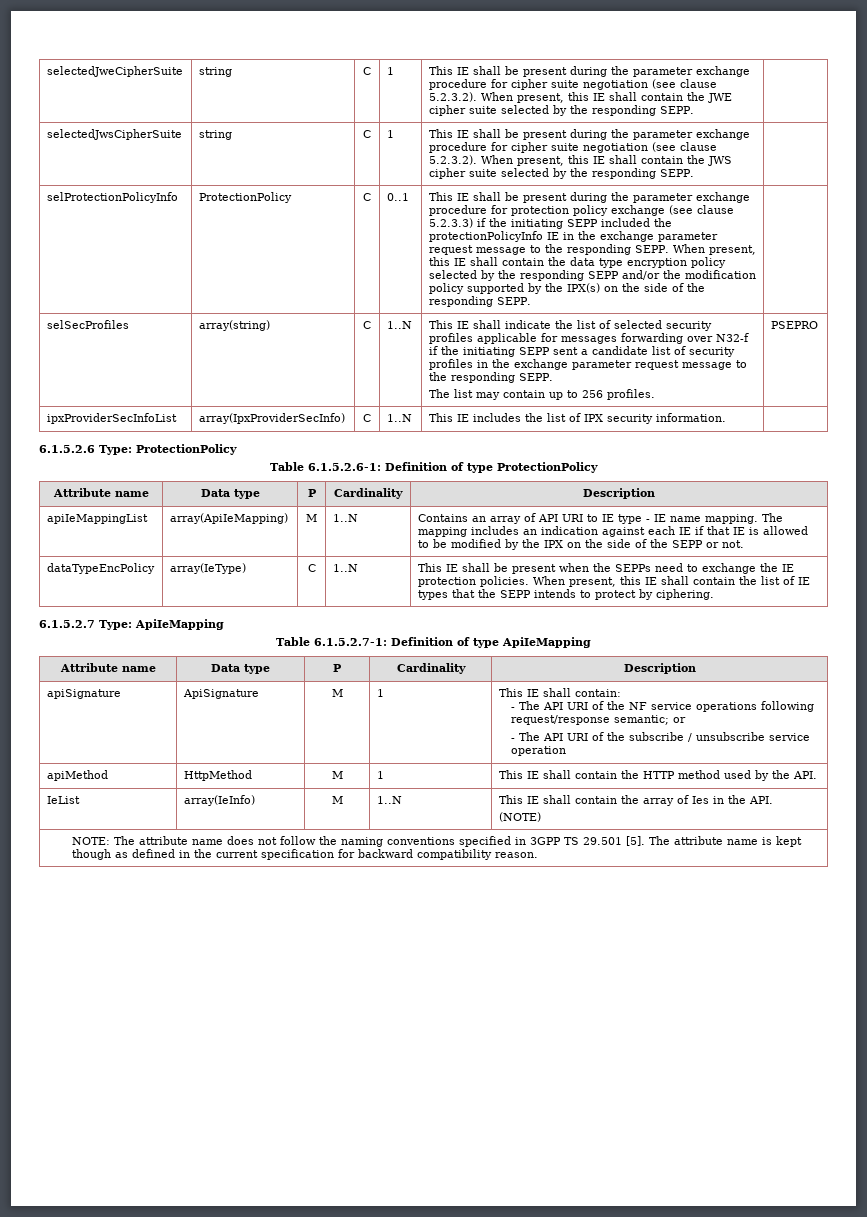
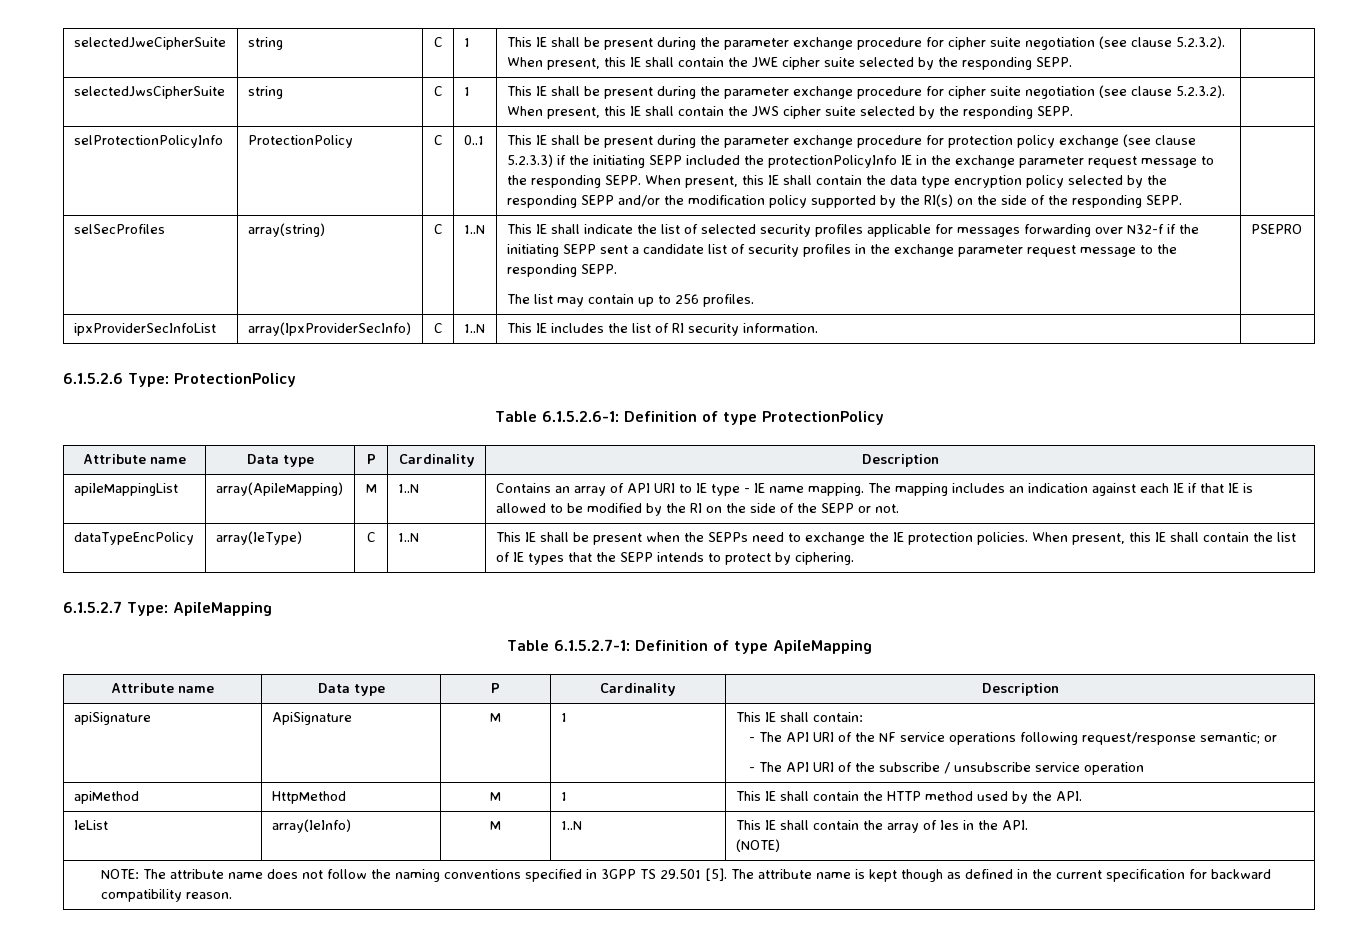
- When present, this IE shall contain the data type encryption policy selected by the responding SEPP and/or the modification policy supported by the IPX(s) on the side of the responding SEPP.
+ When present, this IE shall contain the data type encryption policy selected by the responding SEPP and/or the modification policy supported by the RI(s) on the side of the responding SEPP.
- ipxProviderSecInfoList | array(IpxProviderSecInfo) | C | 1..N | This IE includes the list of IPX security information. |
+ ipxProviderSecInfoList | array(IpxProviderSecInfo) | C | 1..N | This IE includes the list of RI security information. |
- The mapping includes an indication against each IE if that IE is allowed to be modified by the IPX on the side of the SEPP or not.
+ The mapping includes an indication against each IE if that IE is allowed to be modified by the RI on the side of the SEPP or not.

